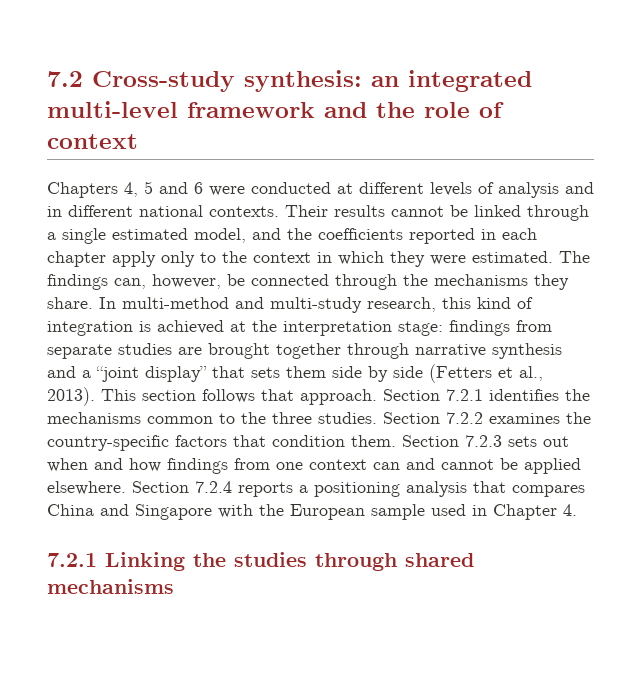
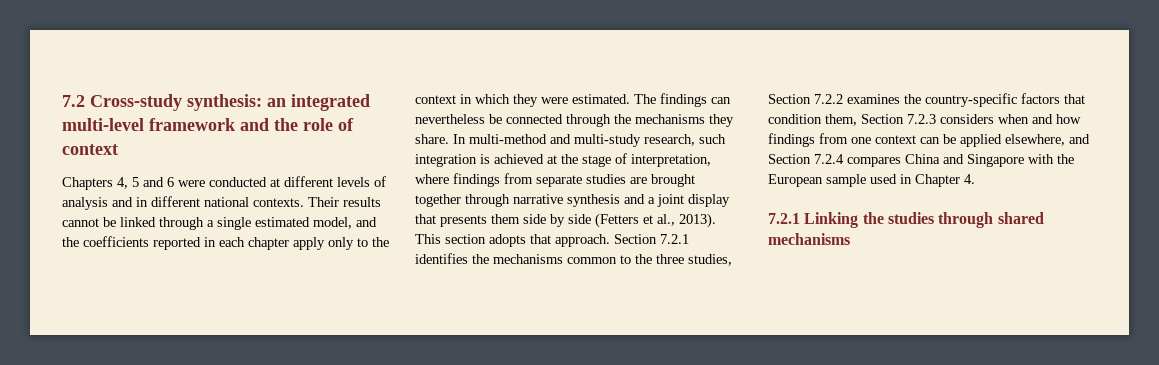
- The findings can, however, be connected through the mechanisms they share.
+ The findings can nevertheless be connected through the mechanisms they share.
- In multi-method and multi-study research, this kind of integration is achieved at the interpretation stage: findings from separate studies are brought together through narrative synthesis and a “joint display” that sets them side by side (Fetters et al., 2013).
+ In multi-method and multi-study research, such integration is achieved at the stage of interpretation, where findings from separate studies are brought together through narrative synthesis and a joint display that presents them side by side (Fetters et al., 2013).
- This section follows that approach.
+ This section adopts that approach.
- Section 7.2.1 identifies the mechanisms common to the three studies. Section 7.2.2 examines the country-specific factors that condition them. Section 7.2.3 sets out when and how findings from one context can and cannot be applied elsewhere. Section 7.2.4 reports a positioning analysis that compares China and Singapore with the European sample used in Chapter 4.
+ Section 7.2.1 identifies the mechanisms common to the three studies, Section 7.2.2 examines the country-specific factors that condition them, Section 7.2.3 considers when and how findings from one context can be applied elsewhere, and Section 7.2.4 compares China and Singapore with the European sample used in Chapter 4.

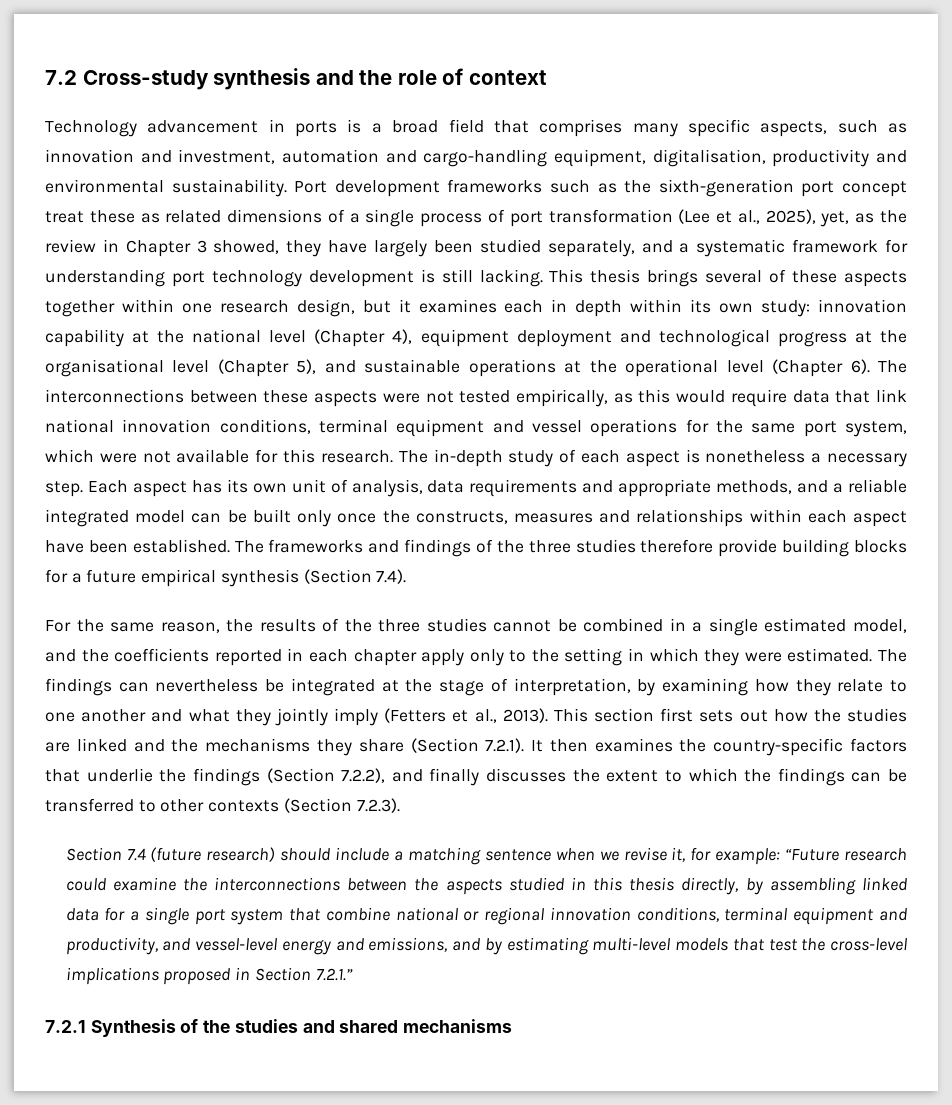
- 7.2 Cross-study synthesis: an integrated multi-level framework and the role of context
+ 7.2 Cross-study synthesis and the role of context
- Chapters 4, 5 and 6 were conducted at different levels of analysis and in different national contexts. Their results cannot be linked through a single estimated model, and the coefficients reported in each chapter apply only to the context in which they were estimated.
+ Technology advancement in ports is a broad field that comprises many specific aspects, such as innovation and investment, automation and cargo-handling equipment, digitalisation, productivity and environmental sustainability. Port development frameworks such as the sixth-generation port concept treat these as related dimensions of a single process of port transformation (Lee et al., 2025), yet, as the review in Chapter 3 showed, they have largely been studied separately, and a systematic framework for understanding port technology development is still lacking. This thesis brings several of these aspects together within one research design, but it examines each in depth within its own study: innovation capability at the national level (Chapter 4), equipment deployment and technological progress at the organisational level (Chapter 5), and sustainable operations at the operational level (Chapter 6). The interconnections between these aspects were not tested empirically, as this would require data that link national innovation conditions, terminal equipment and vessel operations for the same port system, which were not available for this research. The in-depth study of each aspect is nonetheless a necessary step. Each aspect has its own unit of analysis, data requirements and appropriate methods, and a reliable integrated model can be built only once the constructs, measures and relationships within each aspect have been established. The frameworks and findings of the three studies therefore provide building blocks for a future empirical synthesis (Section 7.4).
+ For the same reason, the results of the three studies cannot be combined in a single estimated model, and the coefficients reported in each chapter apply only to the setting in which they were estimated.
- The findings can nevertheless be connected through the mechanisms they share. In multi-method and multi-study research, such integration is achieved at the stage of interpretation, where findings from separate studies are brought together through narrative synthesis and a joint display that presents them side by side (Fetters et al., 2013).
+ The findings can nevertheless be integrated at the stage of interpretation, by examining how they relate to one another and what they jointly imply (Fetters et al., 2013).
- This section adopts that approach. Section 7.2.1 identifies the mechanisms common to the three studies, Section 7.2.2 examines the country-specific factors that condition them, Section 7.2.3 considers when and how findings from one context can be applied elsewhere, and Section 7.2.4 compares China and Singapore with the European sample used in Chapter 4.
- 7.2.1 Linking the studies through shared mechanisms
+ This section first sets out how the studies are linked and the mechanisms they share (Section 7.2.1). It then examines the country-specific factors that underlie the findings (Section 7.2.2), and finally discusses the extent to which the findings can be transferred to other contexts (Section 7.2.3).
+ Section 7.4 (future research) should include a matching sentence when we revise it, for example: “Future research could examine the interconnections between the aspects studied in this thesis directly, by assembling linked data for a single port system that combine national or regional innovation conditions, terminal equipment and productivity, and vessel-level energy and emissions, and by estimating multi-level models that test the cross-level implications proposed in Section 7.2.1.”
+ 7.2.1 Synthesis of the studies and shared mechanisms

